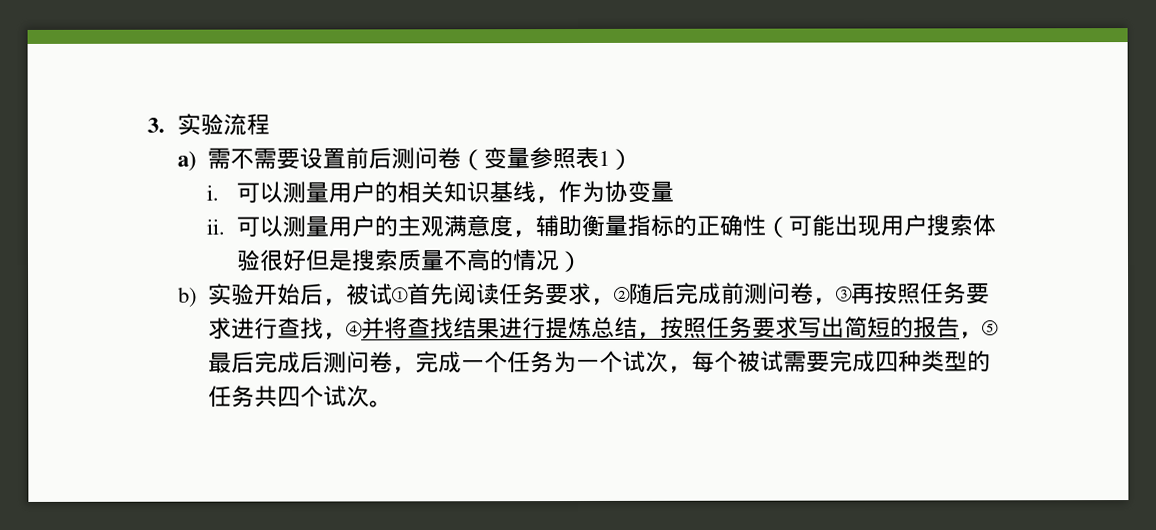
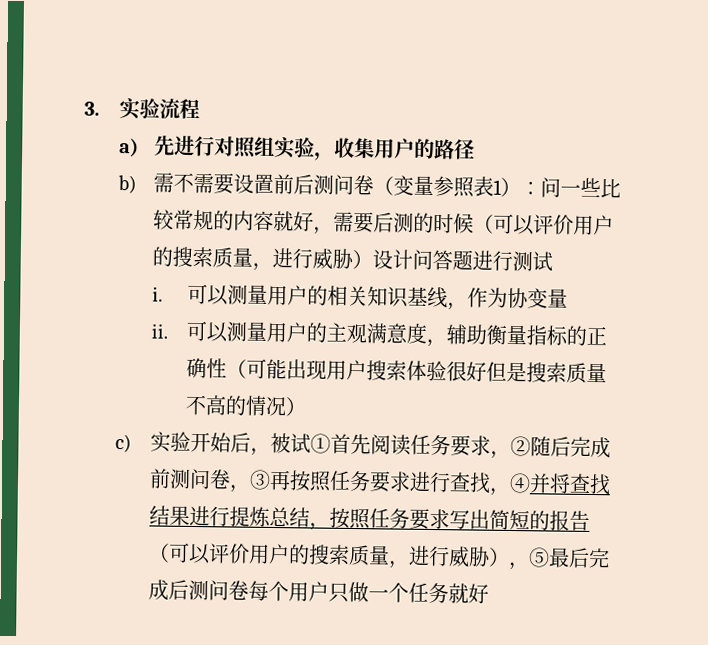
- a)需不需要设置前后测问卷（变量参照表1）
+ a)先进行对照组实验，收集用户的路径
+ b)需不需要设置前后测问卷（变量参照表1）：问一些比较常规的内容就好，需要后测的时候（可以评价用户的搜索质量，进行威胁）设计问答题进行测试
- b)实验开始后，被试①首先阅读任务要求，②随后完成前测问卷，③再按照任务要求进行查找，④并将查找结果进行提炼总结，按照任务要求写出简短的报告，⑤最后完成后测问卷，完成一个任务为一个试次，每个被试需要完成四种类型的任务共四个试次。
+ c)实验开始后，被试①首先阅读任务要求，②随后完成前测问卷，③再按照任务要求进行查找，④并将查找结果进行提炼总结，按照任务要求写出简短的报告（可以评价用户的搜索质量，进行威胁），⑤最后完成后测问卷每个用户只做一个任务就好

